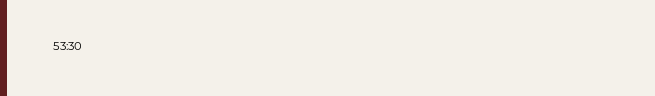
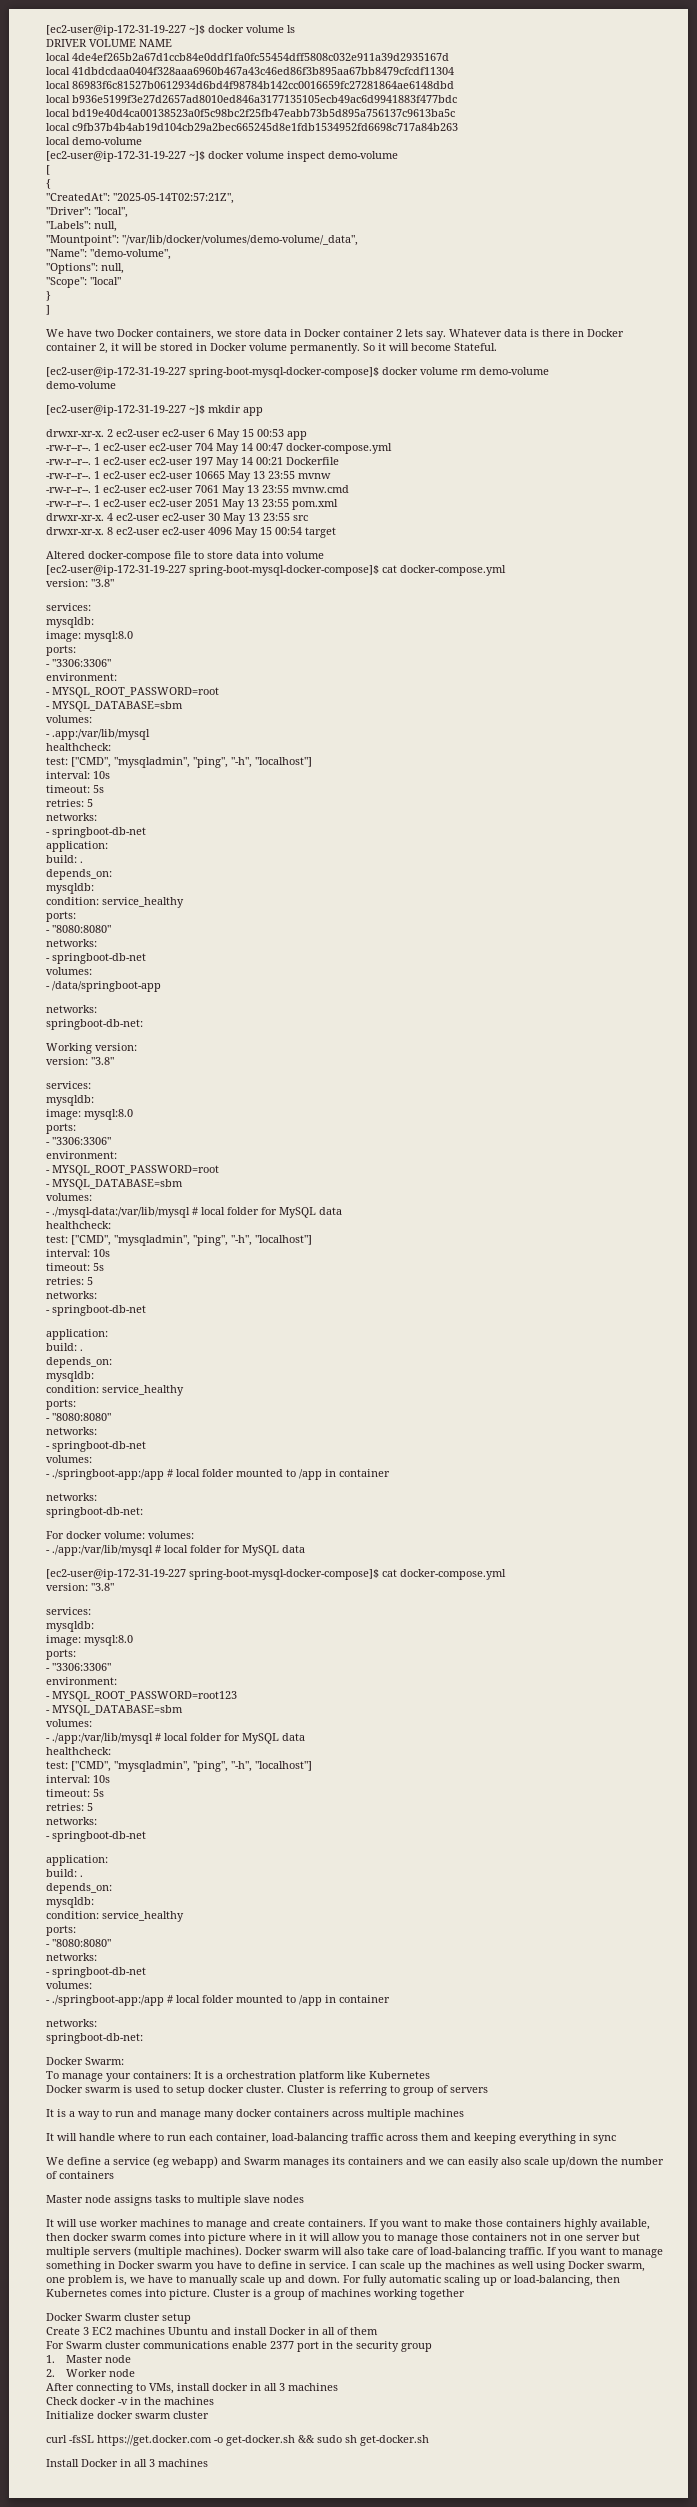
- 53:30
+ [ec2-user@ip-172-31-19-227 ~]$ docker volume ls
+ DRIVER VOLUME NAME
+ local 4de4ef265b2a67d1ccb84e0ddf1fa0fc55454dff5808c032e911a39d2935167d
+ local 41dbdcdaa0404f328aaa6960b467a43c46ed86f3b895aa67bb8479cfcdf11304
+ local 86983f6c81527b0612934d6bd4f98784b142cc0016659fc27281864ae6148dbd
+ local b936e5199f3e27d2657ad8010ed846a3177135105ecb49ac6d9941883f477bdc
+ local bd19e40d4ca00138523a0f5c98bc2f25fb47eabb73b5d895a756137c9613ba5c
+ local c9fb37b4b4ab19d104cb29a2bec665245d8e1fdb1534952fd6698c717a84b263
+ local demo-volume
+ [ec2-user@ip-172-31-19-227 ~]$ docker volume inspect demo-volume
+ [
+ {
+ "CreatedAt": "2025-05-14T02:57:21Z",
+ "Driver": "local",
+ "Labels": null,
+ "Mountpoint": "/var/lib/docker/volumes/demo-volume/_data",
+ "Name": "demo-volume",
+ "Options": null,
+ "Scope": "local"
+ }
+ ]
+ We have two Docker containers, we store data in Docker container 2 lets say. Whatever data is there in Docker container 2, it will be stored in Docker volume permanently. So it will become Stateful.
+ [ec2-user@ip-172-31-19-227 spring-boot-mysql-docker-compose]$ docker volume rm demo-volume
+ demo-volume
+ [ec2-user@ip-172-31-19-227 ~]$ mkdir app
+ drwxr-xr-x. 2 ec2-user ec2-user 6 May 15 00:53 app
+ -rw-r--r--. 1 ec2-user ec2-user 704 May 14 00:47 docker-compose.yml
+ -rw-r--r--. 1 ec2-user ec2-user 197 May 14 00:21 Dockerfile
+ -rw-r--r--. 1 ec2-user ec2-user 10665 May 13 23:55 mvnw
+ -rw-r--r--. 1 ec2-user ec2-user 7061 May 13 23:55 mvnw.cmd
+ -rw-r--r--. 1 ec2-user ec2-user 2051 May 13 23:55 pom.xml
+ drwxr-xr-x. 4 ec2-user ec2-user 30 May 13 23:55 src
+ drwxr-xr-x. 8 ec2-user ec2-user 4096 May 15 00:54 target
+ Altered docker-compose file to store data into volume
+ [ec2-user@ip-172-31-19-227 spring-boot-mysql-docker-compose]$ cat docker-compose.yml
+ version: "3.8"
+ services:
+ mysqldb:
+ image: mysql:8.0
+ ports:
+ - "3306:3306"
+ environment:
+ - MYSQL_ROOT_PASSWORD=root
+ - MYSQL_DATABASE=sbm
+ volumes:
+ - .app:/var/lib/mysql
+ healthcheck:
+ test: ["CMD", "mysqladmin", "ping", "-h", "localhost"]
+ interval: 10s
+ timeout: 5s
+ retries: 5
+ networks:
+ - springboot-db-net
+ application:
+ build: .
+ depends_on:
+ mysqldb:
+ condition: service_healthy
+ ports:
+ - "8080:8080"
+ networks:
+ - springboot-db-net
+ volumes:
+ - /data/springboot-app
+ networks:
+ springboot-db-net:
+ Working version:
+ version: "3.8"
+ services:
+ mysqldb:
+ image: mysql:8.0
+ ports:
+ - "3306:3306"
+ environment:
+ - MYSQL_ROOT_PASSWORD=root
+ - MYSQL_DATABASE=sbm
+ volumes:
+ - ./mysql-data:/var/lib/mysql # local folder for MySQL data
+ healthcheck:
+ test: ["CMD", "mysqladmin", "ping", "-h", "localhost"]
+ interval: 10s
+ timeout: 5s
+ retries: 5
+ networks:
+ - springboot-db-net
+ application:
+ build: .
+ depends_on:
+ mysqldb:
+ condition: service_healthy
+ ports:
+ - "8080:8080"
+ networks:
+ - springboot-db-net
+ volumes:
+ - ./springboot-app:/app # local folder mounted to /app in container
+ networks:
+ springboot-db-net:
+ For docker volume: volumes:
+ - ./app:/var/lib/mysql # local folder for MySQL data
+ [ec2-user@ip-172-31-19-227 spring-boot-mysql-docker-compose]$ cat docker-compose.yml
+ version: "3.8"
+ services:
+ mysqldb:
+ image: mysql:8.0
+ ports:
+ - "3306:3306"
+ environment:
+ - MYSQL_ROOT_PASSWORD=root123
+ - MYSQL_DATABASE=sbm
+ volumes:
+ - ./app:/var/lib/mysql # local folder for MySQL data
+ healthcheck:
+ test: ["CMD", "mysqladmin", "ping", "-h", "localhost"]
+ interval: 10s
+ timeout: 5s
+ retries: 5
+ networks:
+ - springboot-db-net
+ application:
+ build: .
+ depends_on:
+ mysqldb:
+ condition: service_healthy
+ ports:
+ - "8080:8080"
+ networks:
+ - springboot-db-net
+ volumes:
+ - ./springboot-app:/app # local folder mounted to /app in container
+ networks:
+ springboot-db-net:
+ Docker Swarm:
+ To manage your containers: It is a orchestration platform like Kubernetes
+ Docker swarm is used to setup docker cluster. Cluster is referring to group of servers
+ It is a way to run and manage many docker containers across multiple machines
+ It will handle where to run each container, load-balancing traffic across them and keeping everything in sync
+ We define a service (eg webapp) and Swarm manages its containers and we can easily also scale up/down the number of containers
+ Master node assigns tasks to multiple slave nodes
+ It will use worker machines to manage and create containers. If you want to make those containers highly available, then docker swarm comes into picture where in it will allow you to manage those containers not in one server but multiple servers (multiple machines). Docker swarm will also take care of load-balancing traffic. If you want to manage something in Docker swarm you have to define in service. I can scale up the machines as well using Docker swarm, one problem is, we have to manually scale up and down. For fully automatic scaling up or load-balancing, then Kubernetes comes into picture. Cluster is a group of machines working together
+ Docker Swarm cluster setup
+ Create 3 EC2 machines Ubuntu and install Docker in all of them
+ For Swarm cluster communications enable 2377 port in the security group
+ 1. Master node
+ 2. Worker node
+ After connecting to VMs, install docker in all 3 machines
+ Check docker -v in the machines
+ Initialize docker swarm cluster
+ curl -fsSL https://get.docker.com -o get-docker.sh && sudo sh get-docker.sh
+ Install Docker in all 3 machines

